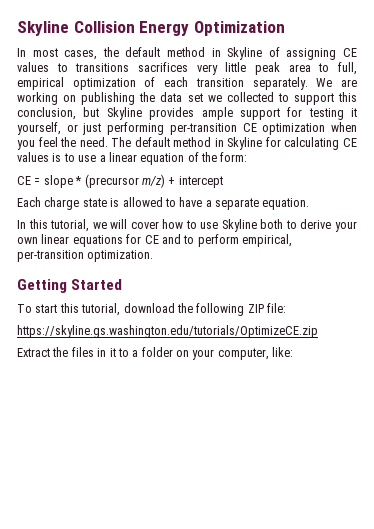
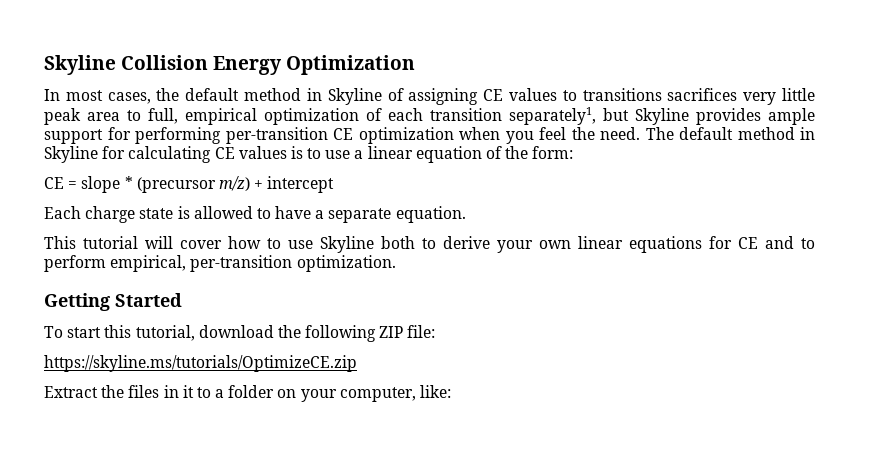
- In most cases, the default method in Skyline of assigning CE values to transitions sacrifices very little peak area to full, empirical optimization of each transition separately. We are working on publishing the data set we collected to support this conclusion, but Skyline provides ample support for testing it yourself, or just performing per-transition CE optimization when you feel the need.
+ In most cases, the default method in Skyline of assigning CE values to transitions sacrifices very little peak area to full, empirical optimization of each transition separately1, but Skyline provides ample support for performing per-transition CE optimization when you feel the need.
- In this tutorial, we will cover how to use Skyline both to derive your own linear equations for CE and to perform empirical, per-transition optimization.
+ This tutorial will cover how to use Skyline both to derive your own linear equations for CE and to perform empirical, per-transition optimization.
- https://skyline.gs.washington.edu/tutorials/OptimizeCE.zip
+ https://skyline.ms/tutorials/OptimizeCE.zip

